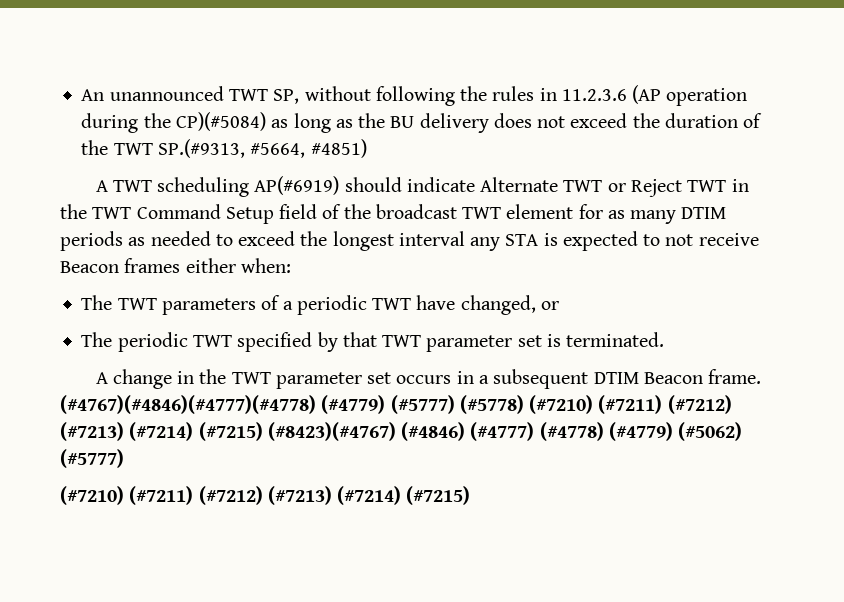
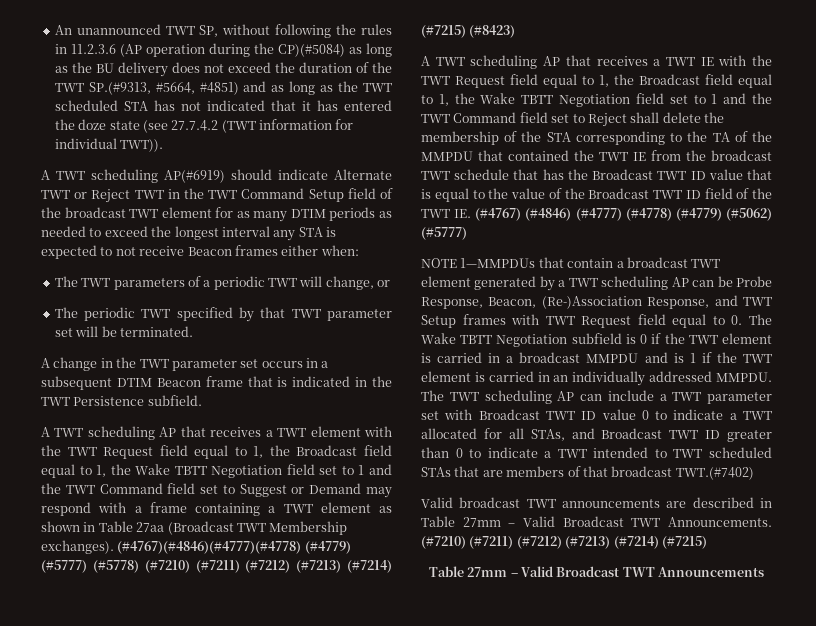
- An unannounced TWT SP, without following the rules in 11.2.3.6 (AP operation during the CP)(#5084) as long as the BU delivery does not exceed the duration of the TWT SP.(#9313, #5664, #4851)
+ An unannounced TWT SP, without following the rules in 11.2.3.6 (AP operation during the CP)(#5084) as long as the BU delivery does not exceed the duration of the TWT SP.(#9313, #5664, #4851) and as long as the TWT scheduled STA has not indicated that it has entered the doze state (see 27.7.4.2 (TWT information for individual TWT)).
- The TWT parameters of a periodic TWT have changed, or
+ The TWT parameters of a periodic TWT will change, or
- The periodic TWT specified by that TWT parameter set is terminated.
+ The periodic TWT specified by that TWT parameter set will be terminated.
- A change in the TWT parameter set occurs in a subsequent DTIM Beacon frame.
+ A change in the TWT parameter set occurs in a subsequent DTIM Beacon frame that is indicated in the TWT Persistence subfield.
+ A TWT scheduling AP that receives a TWT element with the TWT Request field equal to 1, the Broadcast field equal to 1, the Wake TBTT Negotiation field set to 1 and the TWT Command field set to Suggest or Demand may respond with a frame containing a TWT element as shown in Table 27aa (Broadcast TWT Membership exchanges).
- (#4767)(#4846)(#4777)(#4778) (#4779) (#5777) (#5778) (#7210) (#7211) (#7212) (#7213) (#7214) (#7215) (#8423)(#4767) (#4846) (#4777) (#4778) (#4779) (#5062) (#5777)
- (#7210) (#7211) (#7212) (#7213) (#7214) (#7215)
+ (#4767)(#4846)(#4777)(#4778) (#4779) (#5777) (#5778) (#7210) (#7211) (#7212) (#7213) (#7214) (#7215) (#8423)
+ A TWT scheduling AP that receives a TWT IE with the TWT Request field equal to 1, the Broadcast field equal to 1, the Wake TBTT Negotiation field set to 1 and the TWT Command field set to Reject shall delete the membership of the STA corresponding to the TA of the MMPDU that contained the TWT IE from the broadcast TWT schedule that has the Broadcast TWT ID value that is equal to the value of the Broadcast TWT ID field of the TWT IE. (#4767) (#4846) (#4777) (#4778) (#4779) (#5062) (#5777)
+ NOTE 1—MMPDUs that contain a broadcast TWT element generated by a TWT scheduling AP can be Probe Response, Beacon, (Re-)Association Response, and TWT Setup frames with TWT Request field equal to 0. The Wake TBTT Negotiation subfield is 0 if the TWT element is carried in a broadcast MMPDU and is 1 if the TWT element is carried in an individually addressed MMPDU. The TWT scheduling AP can include a TWT parameter set with Broadcast TWT ID value 0 to indicate a TWT allocated for all STAs, and Broadcast TWT ID greater than 0 to indicate a TWT intended to TWT scheduled STAs that are members of that broadcast TWT.(#7402)
+ Valid broadcast TWT announcements are described in Table 27mm – Valid Broadcast TWT Announcements. (#7210) (#7211) (#7212) (#7213) (#7214) (#7215)
+ Table 27mm – Valid Broadcast TWT Announcements

